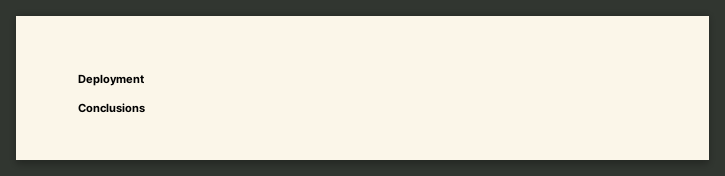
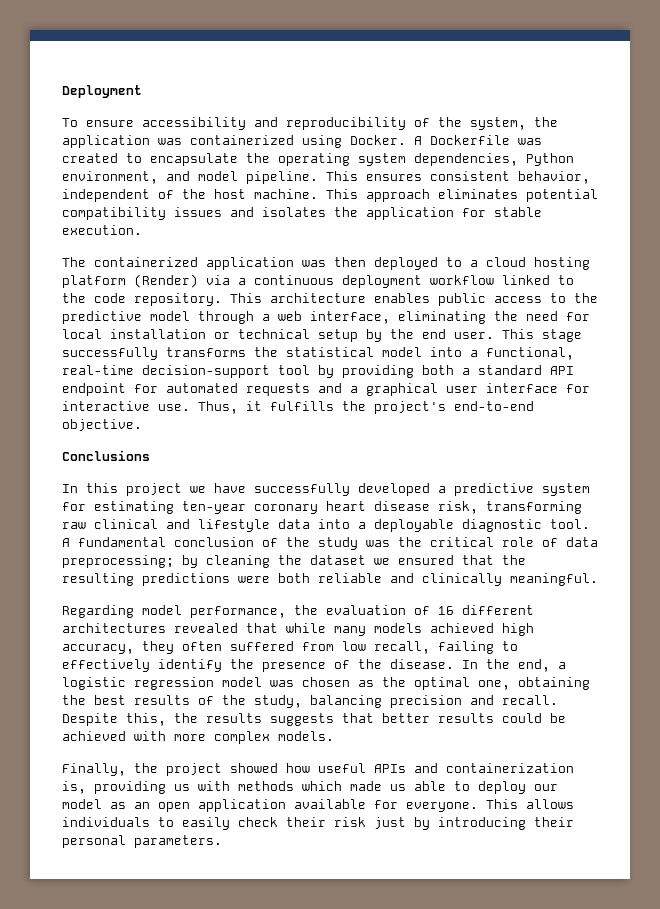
+ To ensure accessibility and reproducibility of the system, the application was containerized using Docker. A Dockerfile was created to encapsulate the operating system dependencies, Python environment, and model pipeline. This ensures consistent behavior, independent of the host machine. This approach eliminates potential compatibility issues and isolates the application for stable execution.
+ The containerized application was then deployed to a cloud hosting platform (Render) via a continuous deployment workflow linked to the code repository. This architecture enables public access to the predictive model through a web interface, eliminating the need for local installation or technical setup by the end user. This stage successfully transforms the statistical model into a functional, real-time decision-support tool by providing both a standard API endpoint for automated requests and a graphical user interface for interactive use. Thus, it fulfills the project's end-to-end objective.
  Conclusions
+ In this project we have successfully developed a predictive system for estimating ten-year coronary heart disease risk, transforming raw clinical and lifestyle data into a deployable diagnostic tool. A fundamental conclusion of the study was the critical role of data preprocessing; by cleaning the dataset we ensured that the resulting predictions were both reliable and clinically meaningful.
+ Regarding model performance, the evaluation of 16 different architectures revealed that while many models achieved high accuracy, they often suffered from low recall, failing to effectively identify the presence of the disease. In the end, a logistic regression model was chosen as the optimal one, obtaining the best results of the study, balancing precision and recall. Despite this, the results suggests that better results could be achieved with more complex models.
+ Finally, the project showed how useful APIs and containerization is, providing us with methods which made us able to deploy our model as an open application available for everyone. This allows individuals to easily check their risk just by introducing their personal parameters.

